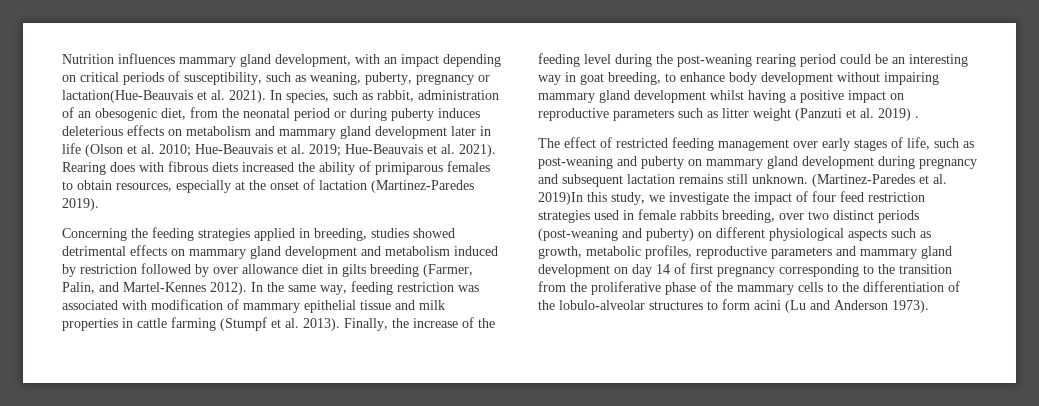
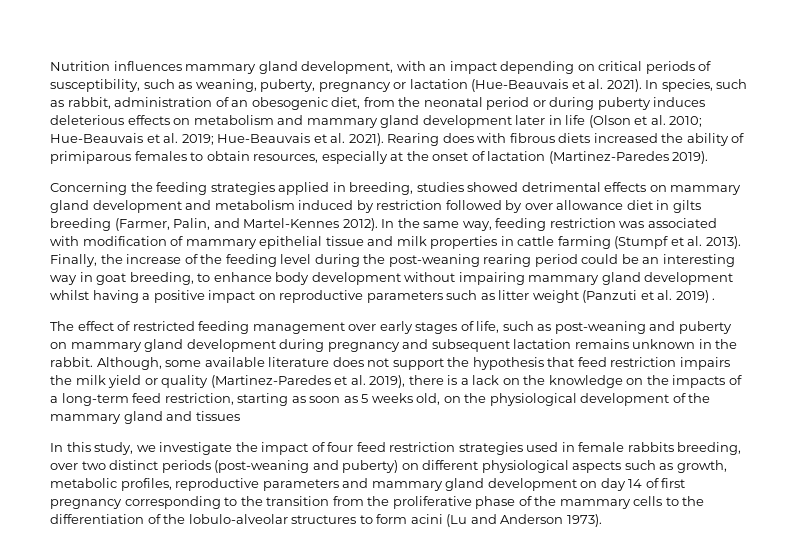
- Nutrition influences mammary gland development, with an impact depending on critical periods of susceptibility, such as weaning, puberty, pregnancy or lactation(Hue-Beauvais et al. 2021).
+ Nutrition influences mammary gland development, with an impact depending on critical periods of susceptibility, such as weaning, puberty, pregnancy or lactation (Hue-Beauvais et al. 2021).
- The effect of restricted feeding management over early stages of life, such as post-weaning and puberty on mammary gland development during pregnancy and subsequent lactation remains still unknown. (Martinez-Paredes et al. 2019)In this study, we investigate the impact of four feed restriction strategies used in female rabbits breeding, over two distinct periods (post-weaning and puberty) on different physiological aspects such as growth, metabolic profiles, reproductive parameters and mammary gland development on day 14 of first pregnancy corresponding to the transition from the proliferative phase of the mammary cells to the differentiation of the lobulo-alveolar structures to form acini (Lu and Anderson 1973).
+ The effect of restricted feeding management over early stages of life, such as post-weaning and puberty on mammary gland development during pregnancy and subsequent lactation remains unknown in the rabbit. Although, some available literature does not support the hypothesis that feed restriction impairs the milk yield or quality (Martinez-Paredes et al. 2019), there is a lack on the knowledge on the impacts of a long-term feed restriction, starting as soon as 5 weeks old, on the physiological development of the mammary gland and tissues
+ In this study, we investigate the impact of four feed restriction strategies used in female rabbits breeding, over two distinct periods (post-weaning and puberty) on different physiological aspects such as growth, metabolic profiles, reproductive parameters and mammary gland development on day 14 of first pregnancy corresponding to the transition from the proliferative phase of the mammary cells to the differentiation of the lobulo-alveolar structures to form acini (Lu and Anderson 1973).

